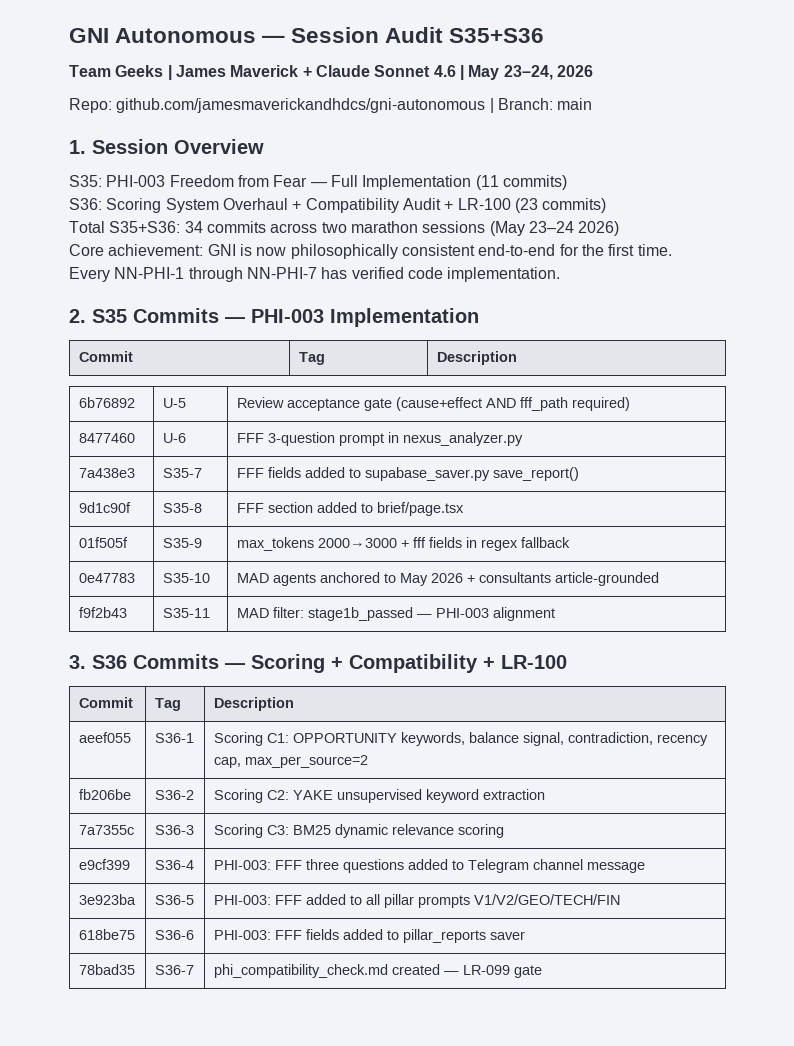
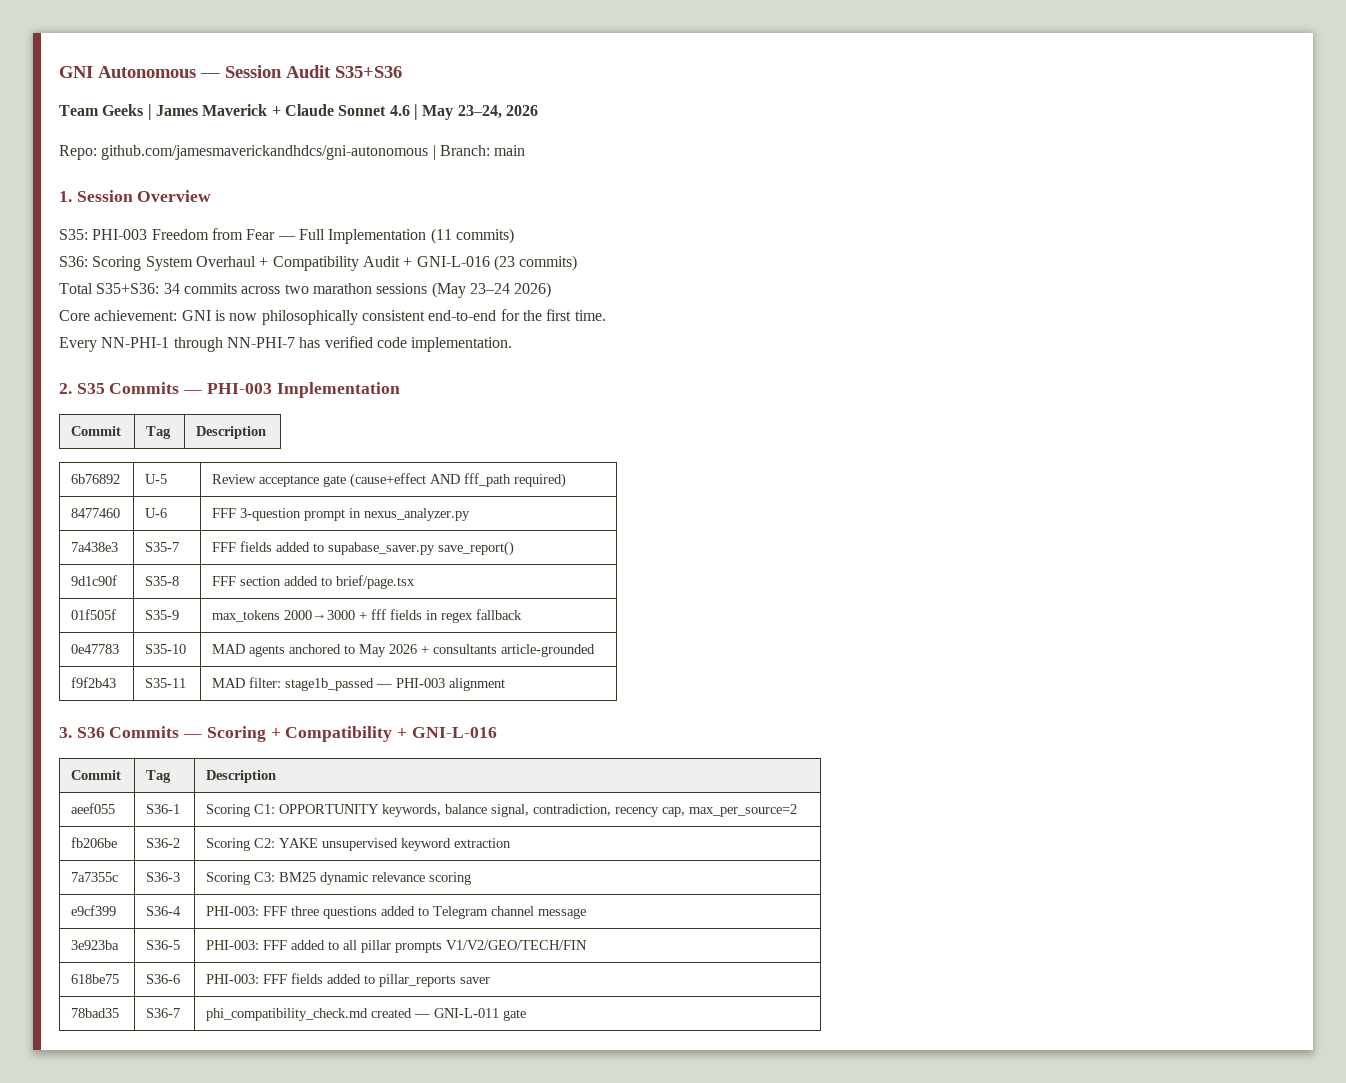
- S36: Scoring System Overhaul + Compatibility Audit + LR-100 (23 commits)
+ S36: Scoring System Overhaul + Compatibility Audit + GNI-L-016 (23 commits)
- 3. S36 Commits — Scoring + Compatibility + LR-100
+ 3. S36 Commits — Scoring + Compatibility + GNI-L-016
- 78bad35 | S36-7 | phi_compatibility_check.md created — LR-099 gate
+ 78bad35 | S36-7 | phi_compatibility_check.md created — GNI-L-011 gate

